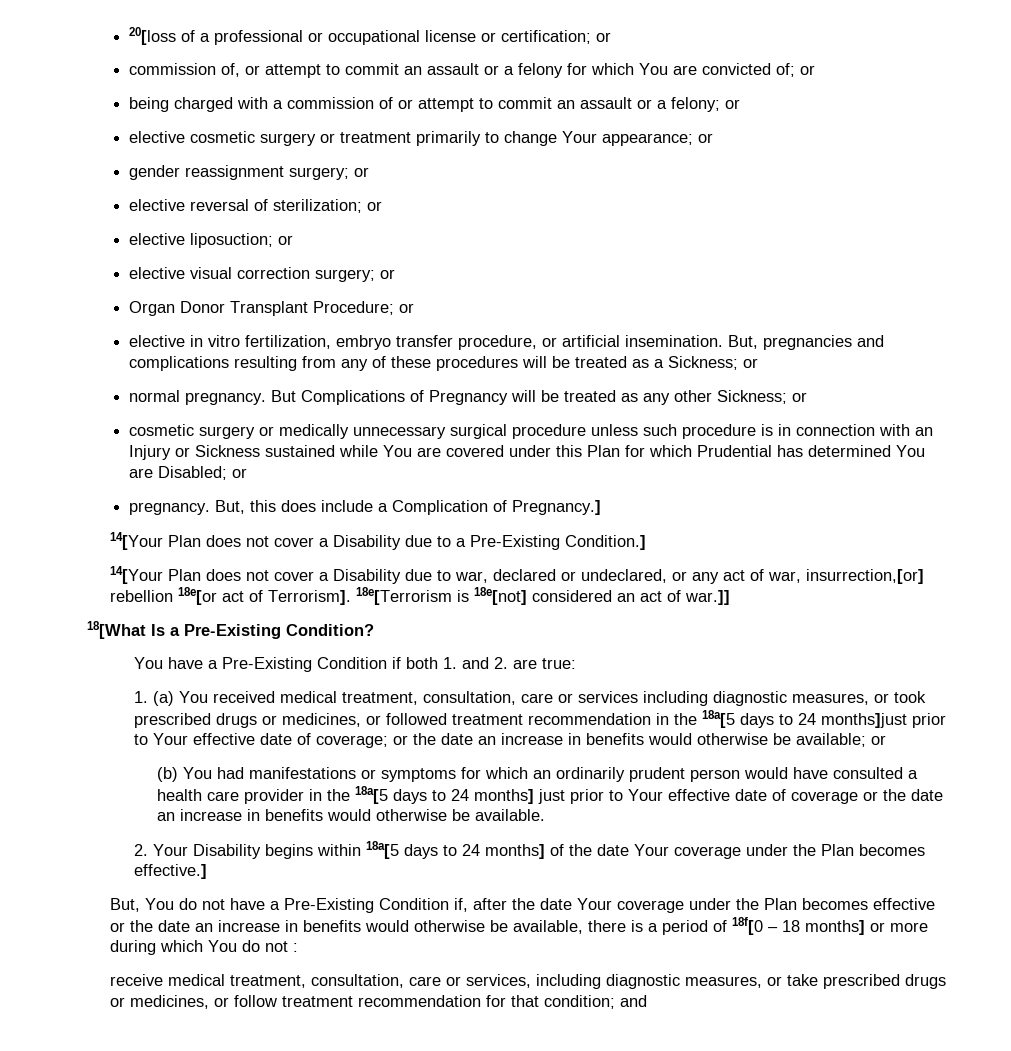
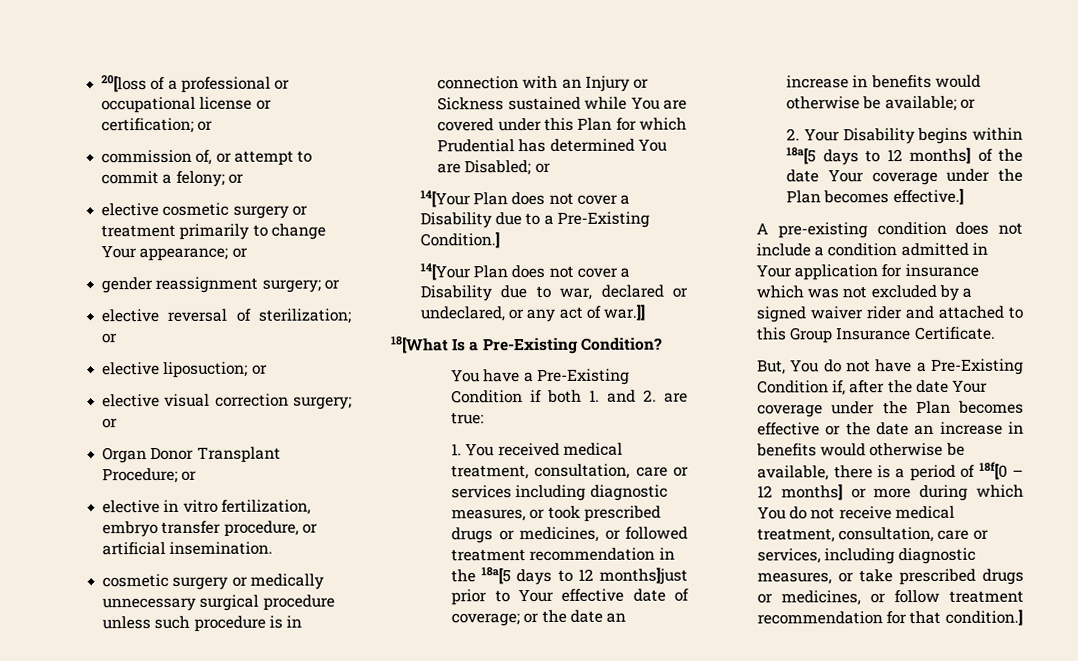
- commission of, or attempt to commit an assault or a felony for which You are convicted of; or
- being charged with a commission of or attempt to commit an assault or a felony; or
+ commission of, or attempt to commit a felony; or
- But, pregnancies and complications resulting from any of these procedures will be treated as a Sickness; or
- normal pregnancy. But Complications of Pregnancy will be treated as any other Sickness; or
- pregnancy. But, this does include a Complication of Pregnancy.]
- 14[Your Plan does not cover a Disability due to war, declared or undeclared, or any act of war, insurrection,[or] rebellion 18e[or act of Terrorism]. 18e[Terrorism is 18e[not] considered an act of war.]]
+ 14[Your Plan does not cover a Disability due to war, declared or undeclared, or any act of war.]]
- 1. (a) You received medical treatment, consultation, care or services including diagnostic measures, or took prescribed drugs or medicines, or followed treatment recommendation in the 18a[5 days to 24 months]just prior to Your effective date of coverage; or the date an increase in benefits would otherwise be available; or
+ 1. You received medical treatment, consultation, care or services including diagnostic measures, or took prescribed drugs or medicines, or followed treatment recommendation in the 18a[5 days to 12 months]just prior to Your effective date of coverage; or the date an increase in benefits would otherwise be available; or
- (b) You had manifestations or symptoms for which an ordinarily prudent person would have consulted a health care provider in the 18a[5 days to 24 months] just prior to Your effective date of coverage or the date an increase in benefits would otherwise be available.
- 2. Your Disability begins within 18a[5 days to 24 months] of the date Your coverage under the Plan becomes effective.]
+ 2. Your Disability begins within 18a[5 days to 12 months] of the date Your coverage under the Plan becomes effective.]
+ A pre-existing condition does not include a condition admitted in Your application for insurance which was not excluded by a signed waiver rider and attached to this Group Insurance Certificate.
- But, You do not have a Pre-Existing Condition if, after the date Your coverage under the Plan becomes effective or the date an increase in benefits would otherwise be available, there is a period of 18f[0 – 18 months] or more during which You do not :
- receive medical treatment, consultation, care or services, including diagnostic measures, or take prescribed drugs or medicines, or follow treatment recommendation for that condition; and
+ But, You do not have a Pre-Existing Condition if, after the date Your coverage under the Plan becomes effective or the date an increase in benefits would otherwise be available, there is a period of 18f[0 – 12 months] or more during which You do not receive medical treatment, consultation, care or services, including diagnostic measures, or take prescribed drugs or medicines, or follow treatment recommendation for that condition.]

